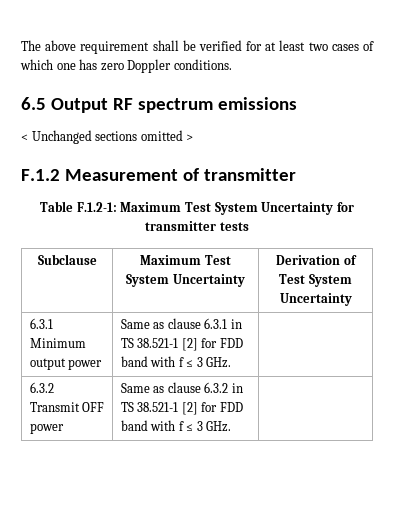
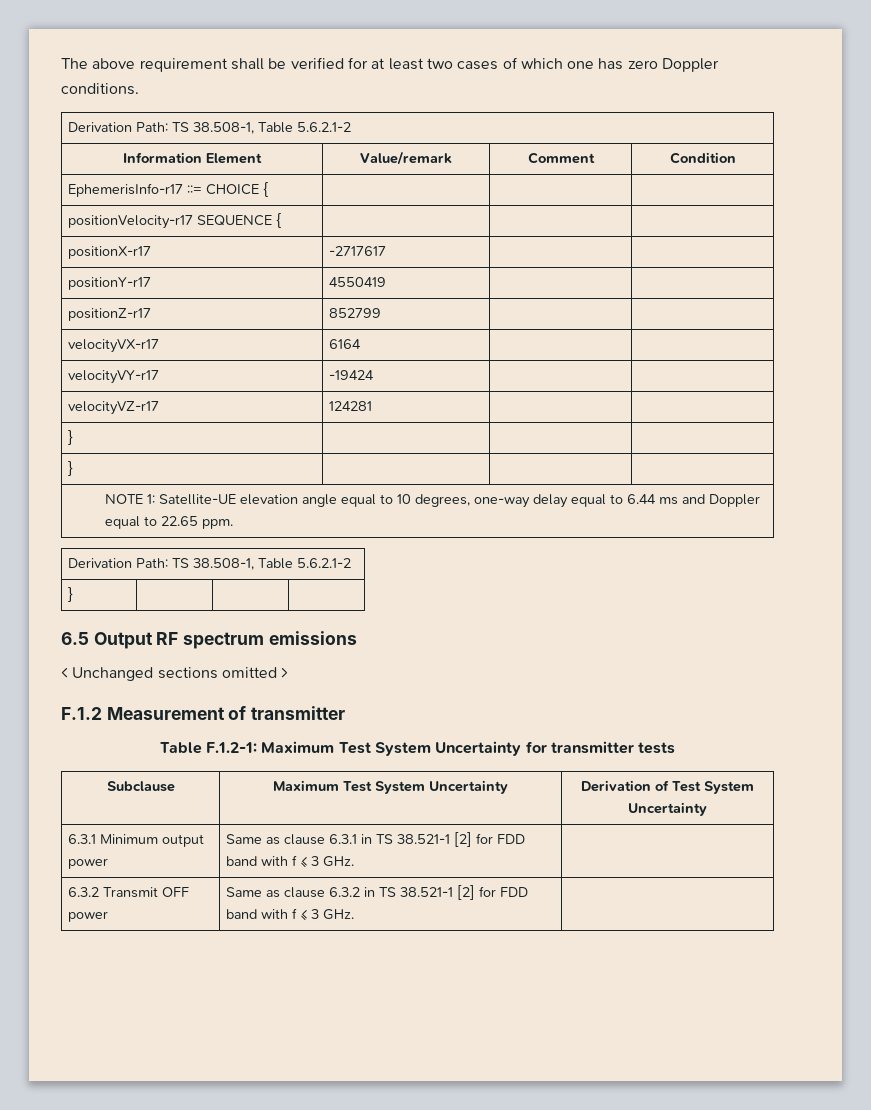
  The above requirement shall be verified for at least two cases of which one has zero Doppler conditions.
+ Derivation Path: TS 38.508-1, Table 5.6.2.1-2
+ Information Element | Value/remark | Comment | Condition
+ EphemerisInfo-r17 ::= CHOICE { | | |
+ positionVelocity-r17 SEQUENCE { | | |
+ positionX-r17 | -2717617 | |
+ positionY-r17 | 4550419 | |
+ positionZ-r17 | 852799 | |
+ velocityVX-r17 | 6164 | |
+ velocityVY-r17 | -19424 | |
+ velocityVZ-r17 | 124281 | |
+ } | | |
+ } | | |
+ NOTE 1: Satellite-UE elevation angle equal to 10 degrees, one-way delay equal to 6.44 ms and Doppler equal to 22.65 ppm.
+ Derivation Path: TS 38.508-1, Table 5.6.2.1-2
+ } | | |

